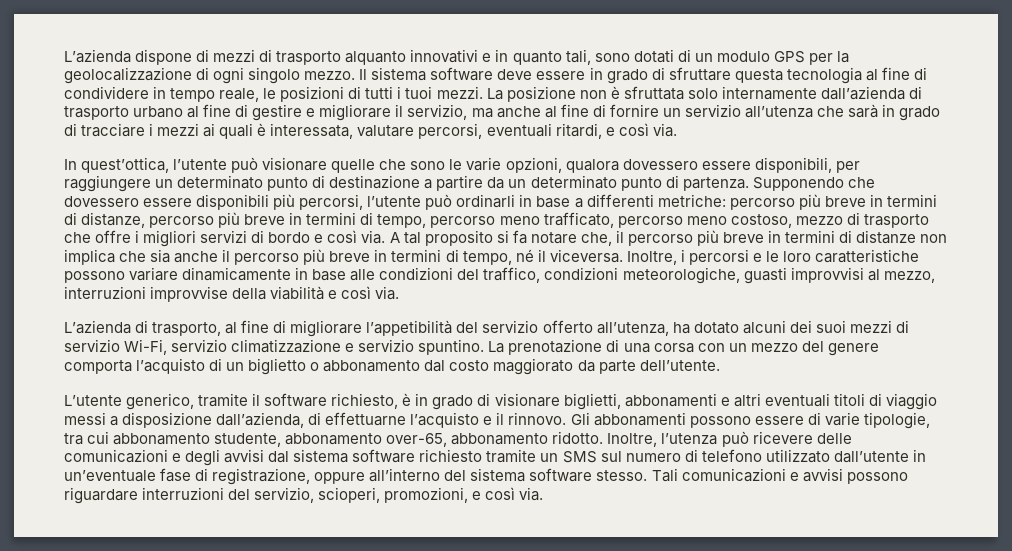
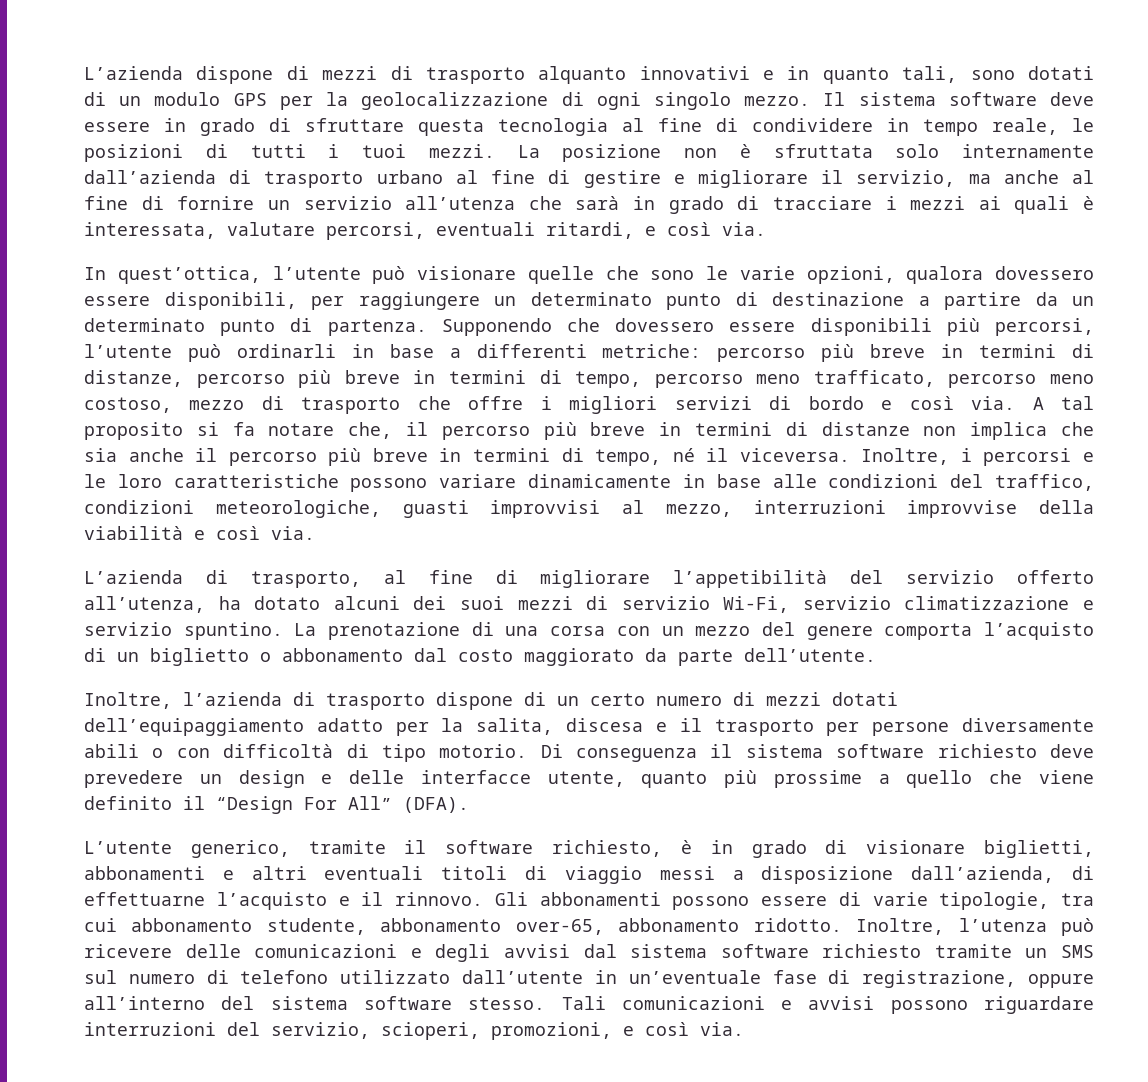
+ Inoltre, l’azienda di trasporto dispone di un certo numero di mezzi dotati dell’equipaggiamento adatto per la salita, discesa e il trasporto per persone diversamente abili o con difficoltà di tipo motorio. Di conseguenza il sistema software richiesto deve prevedere un design e delle interfacce utente, quanto più prossime a quello che viene definito il “Design For All” (DFA).

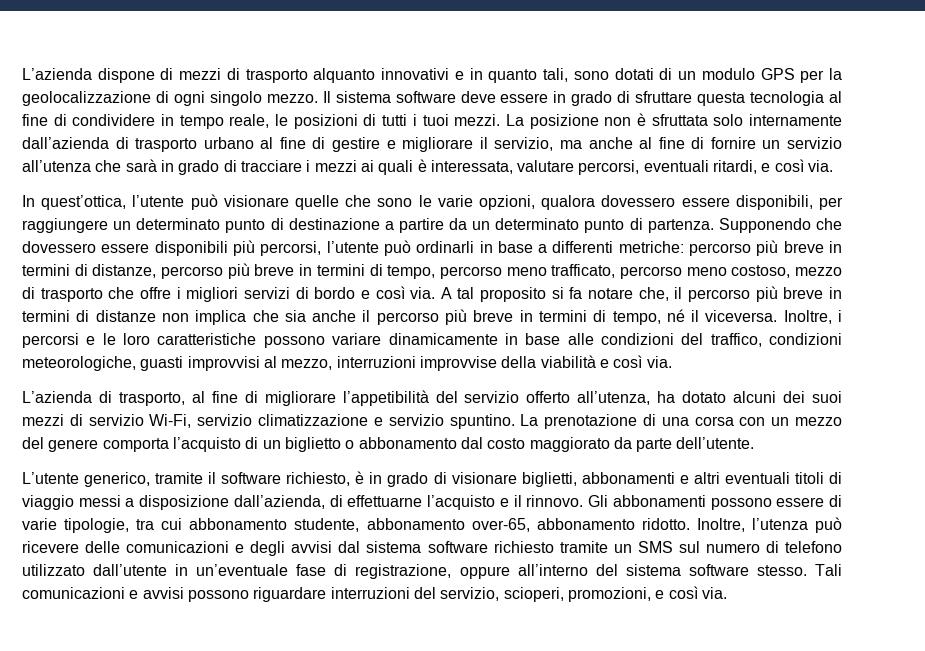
- Inoltre, l’azienda di trasporto dispone di un certo numero di mezzi dotati dell’equipaggiamento adatto per la salita, discesa e il trasporto per persone diversamente abili o con difficoltà di tipo motorio. Di conseguenza il sistema software richiesto deve prevedere un design e delle interfacce utente, quanto più prossime a quello che viene definito il “Design For All” (DFA).

